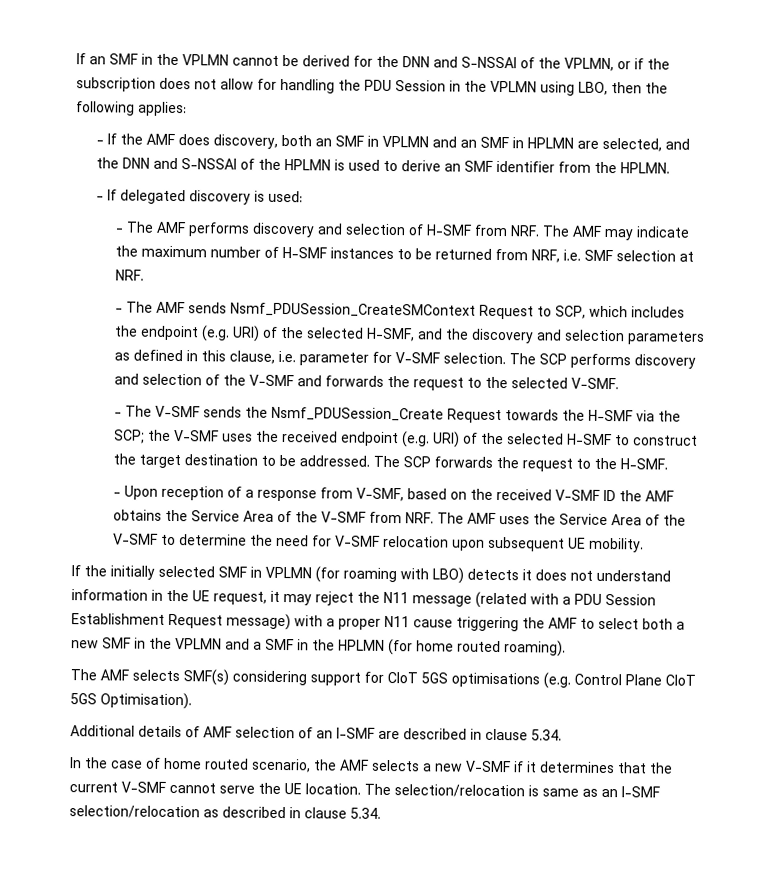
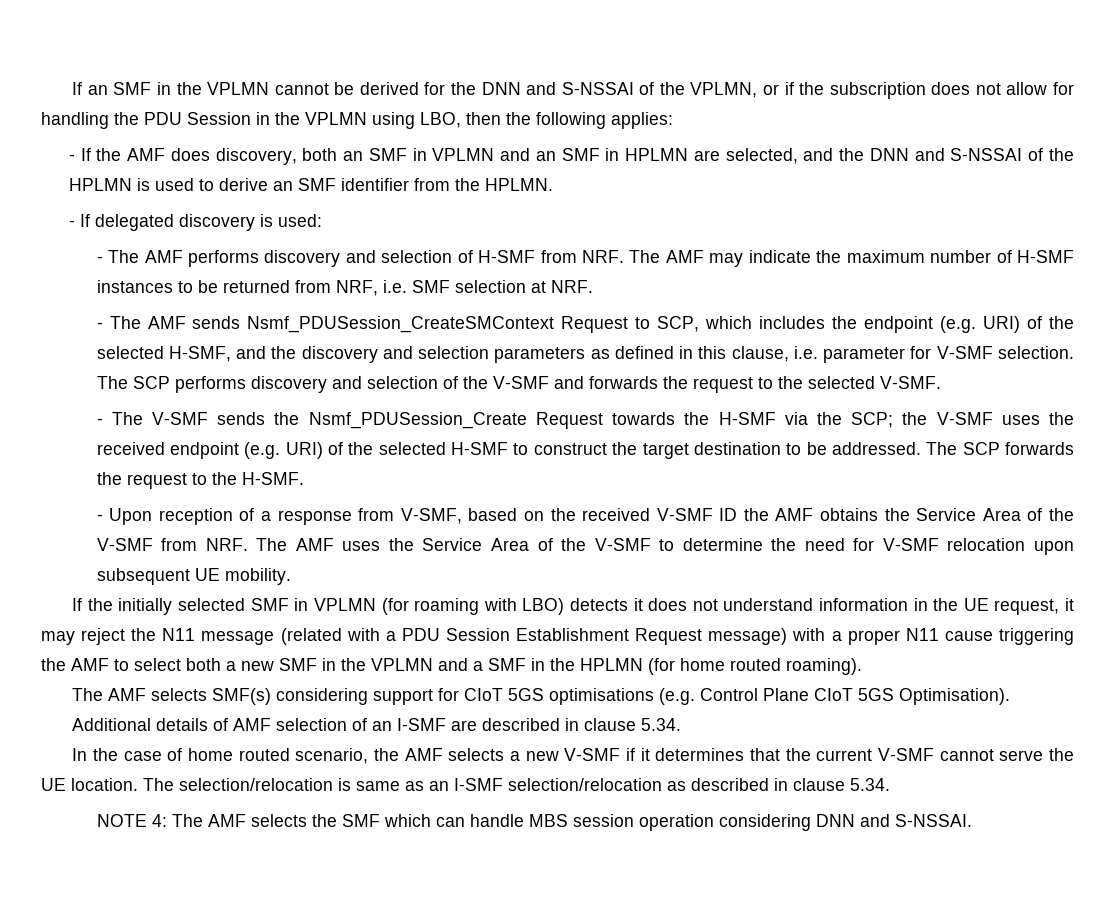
+ NOTE 4: The AMF selects the SMF which can handle MBS session operation considering DNN and S-NSSAI.

